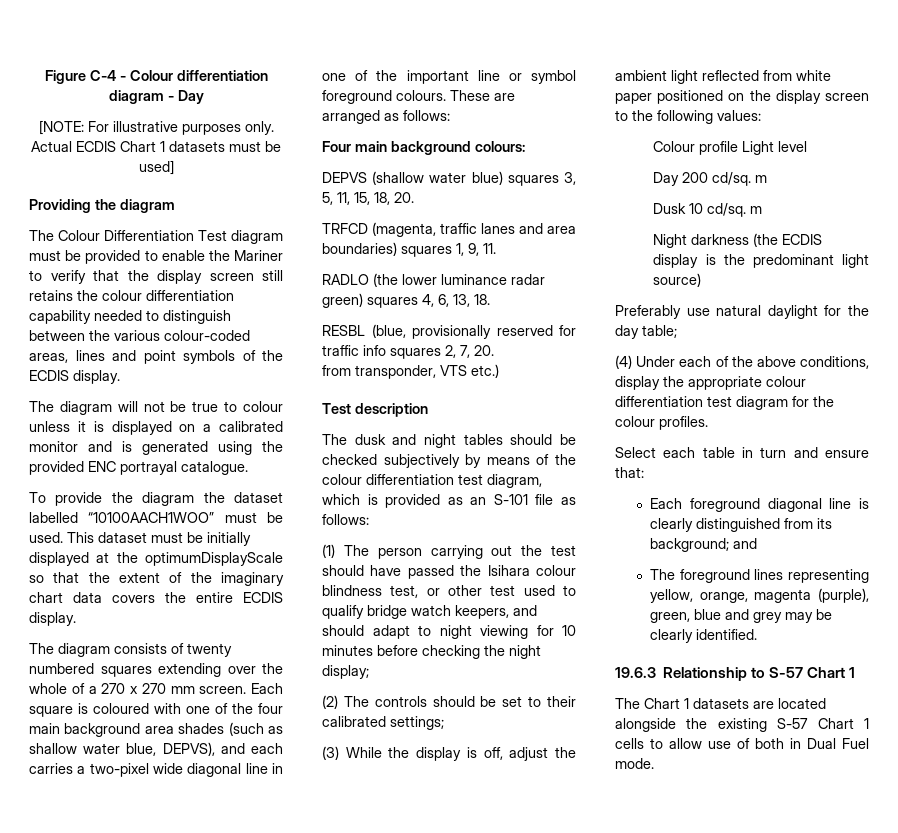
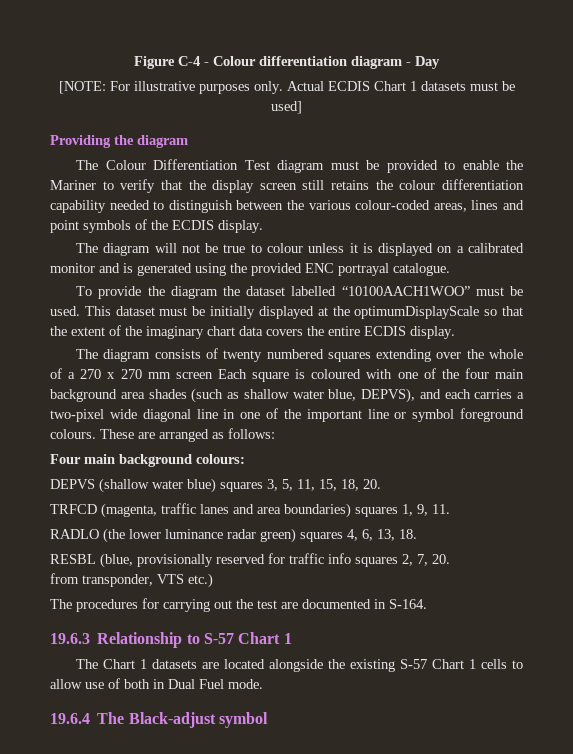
- The diagram consists of twenty numbered squares extending over the whole of a 270 x 270 mm screen. Each square is coloured with one of the four main background area shades (such as shallow water blue, DEPVS), and each carries a two-pixel wide diagonal line in one of the important line or symbol foreground colours.
+ The diagram consists of twenty numbered squares extending over the whole of a 270 x 270 mm screen Each square is coloured with one of the four main background area shades (such as shallow water blue, DEPVS), and each carries a two-pixel wide diagonal line in one of the important line or symbol foreground colours.
- Test description
- The dusk and night tables should be checked subjectively by means of the colour differentiation test diagram, which is provided as an S-101 file as follows:
- (1) The person carrying out the test should have passed the Isihara colour blindness test, or other test used to qualify bridge watch keepers, and should adapt to night viewing for 10 minutes before checking the night display;
- (2) The controls should be set to their calibrated settings;
- (3) While the display is off, adjust the ambient light reflected from white paper positioned on the display screen to the following values:
- Colour profile Light level
- Day 200 cd/sq. m
- Dusk 10 cd/sq. m
- Night darkness (the ECDIS display is the predominant light source)
- Preferably use natural daylight for the day table;
- (4) Under each of the above conditions, display the appropriate colour differentiation test diagram for the colour profiles.
- Select each table in turn and ensure that:
- Each foreground diagonal line is clearly distinguished from its background; and
- The foreground lines representing yellow, orange, magenta (purple), green, blue and grey may be clearly identified.
+ The procedures for carrying out the test are documented in S-164.
+ 19.6.4 The Black-adjust symbol

